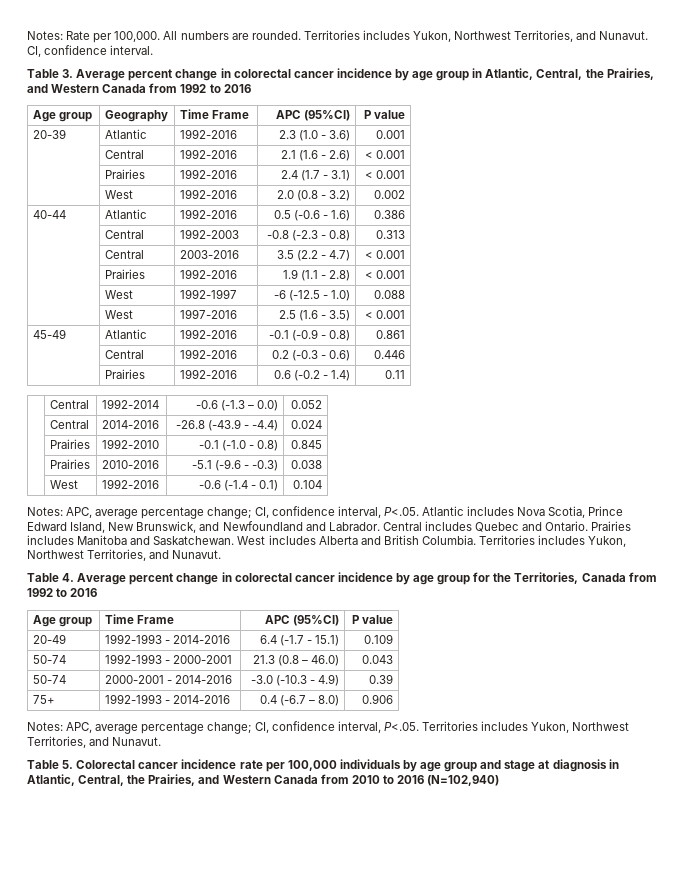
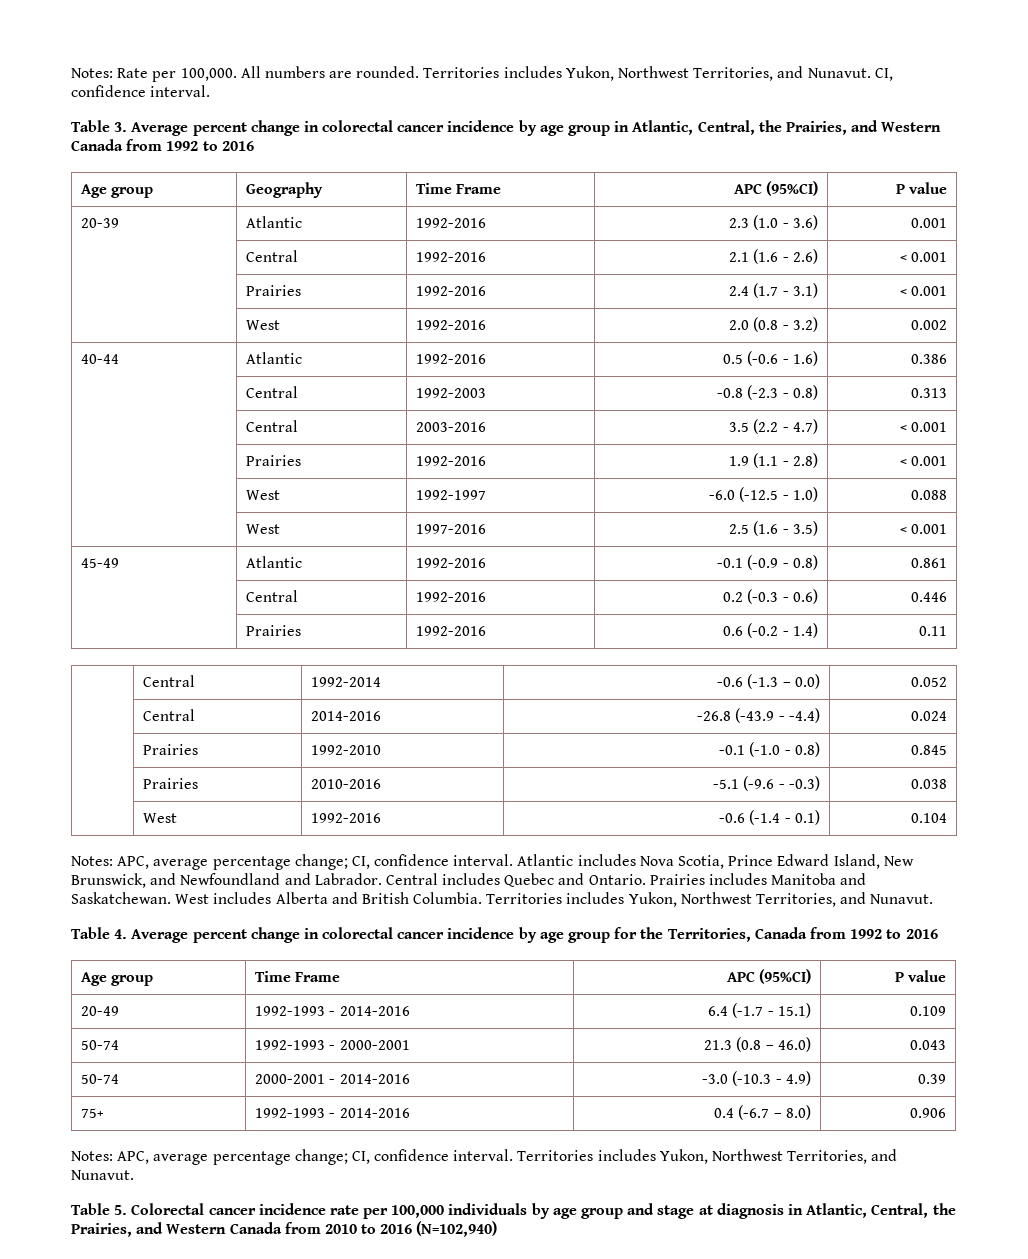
- | West | 1992-1997 | -6 (-12.5 - 1.0) | 0.088
+ | West | 1992-1997 | -6.0 (-12.5 - 1.0) | 0.088
- Notes: APC, average percentage change; CI, confidence interval, P<.05. Atlantic includes Nova Scotia, Prince Edward Island, New Brunswick, and Newfoundland and Labrador.
+ Notes: APC, average percentage change; CI, confidence interval. Atlantic includes Nova Scotia, Prince Edward Island, New Brunswick, and Newfoundland and Labrador.
- Notes: APC, average percentage change; CI, confidence interval, P<.05. Territories includes Yukon, Northwest Territories, and Nunavut.
+ Notes: APC, average percentage change; CI, confidence interval. Territories includes Yukon, Northwest Territories, and Nunavut.

